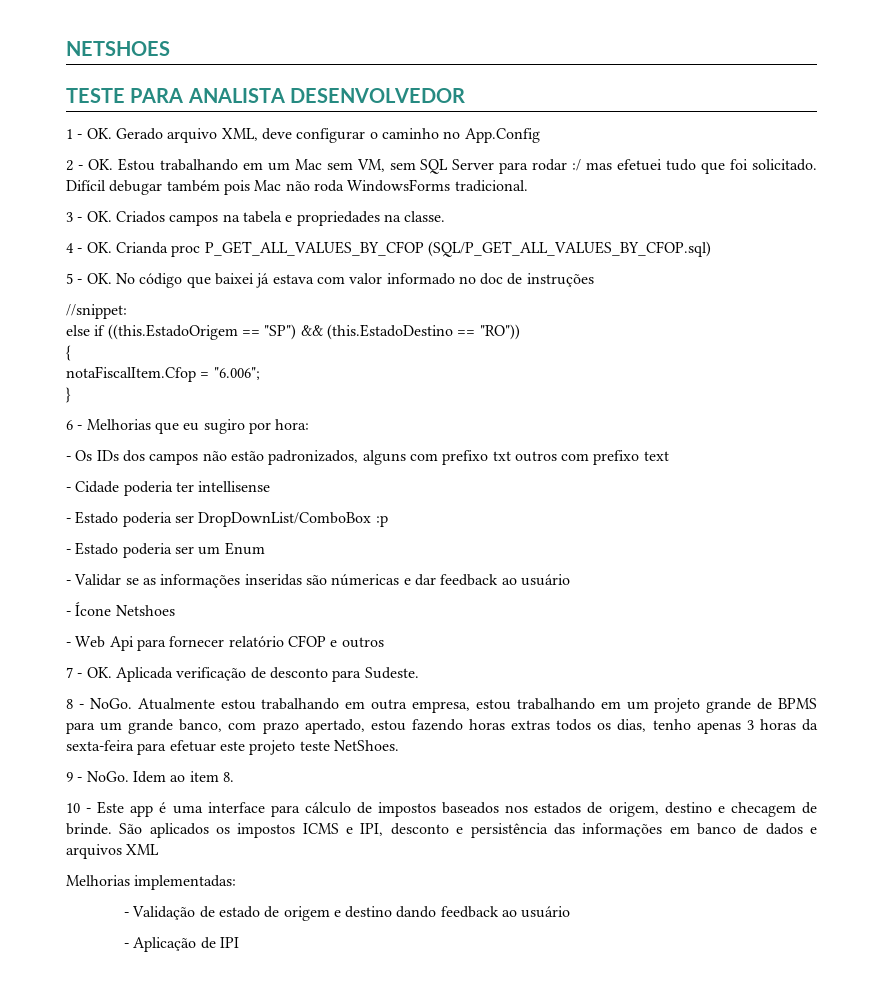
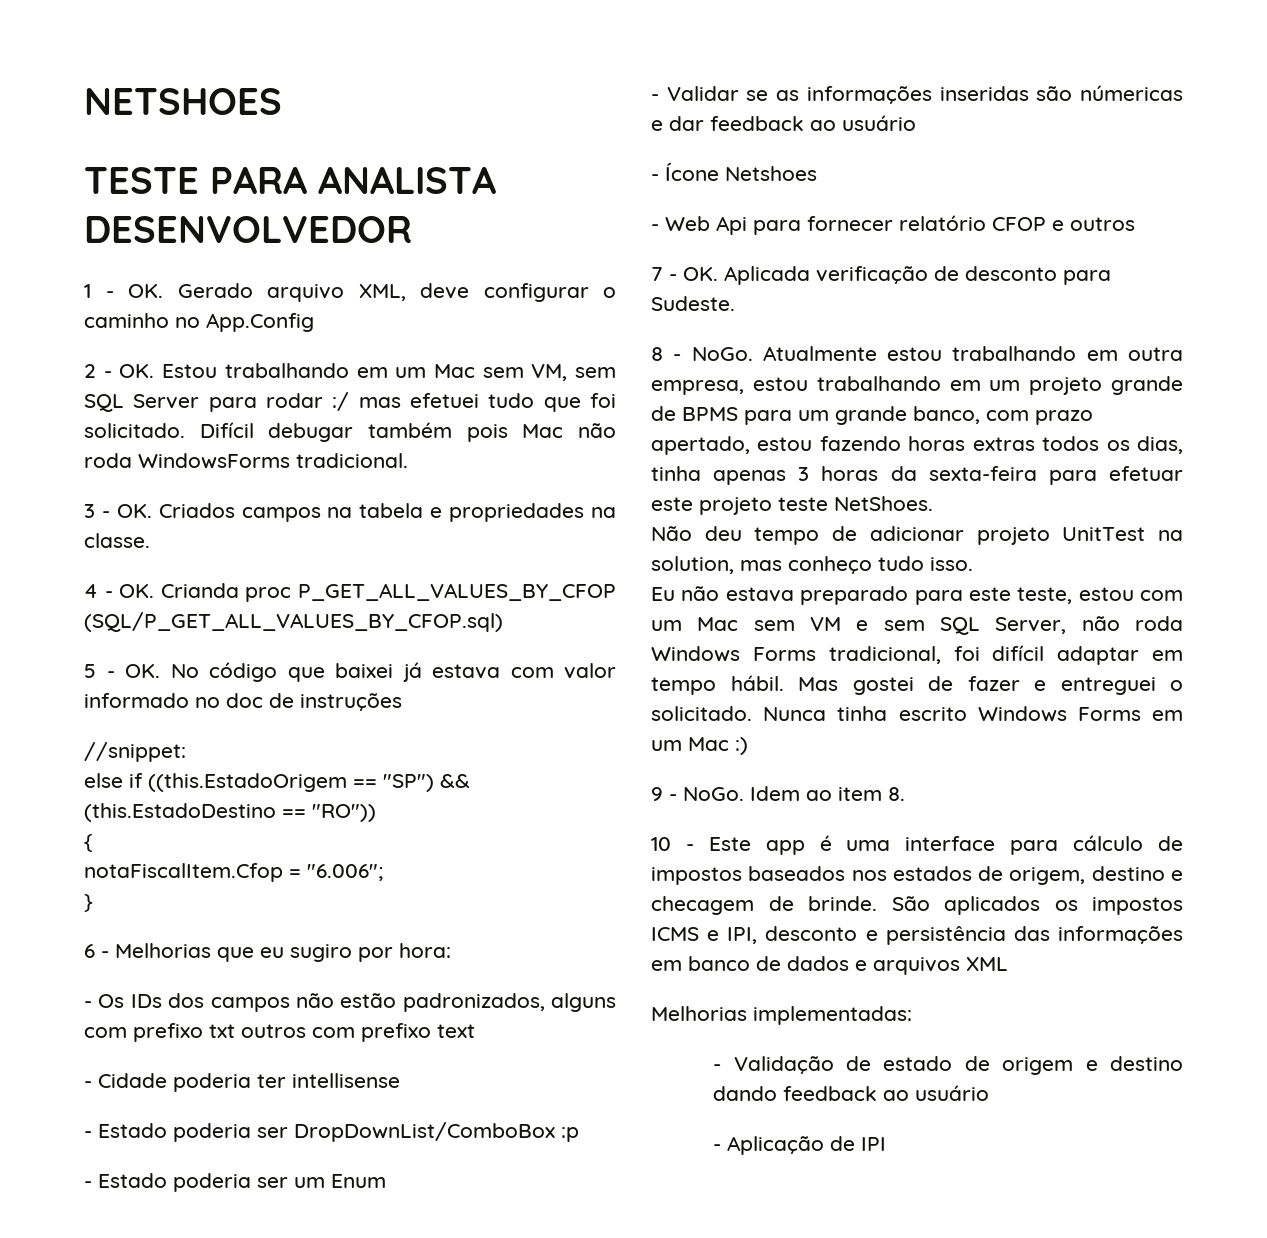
- Atualmente estou trabalhando em outra empresa, estou trabalhando em um projeto grande de BPMS para um grande banco, com prazo apertado, estou fazendo horas extras todos os dias, tenho apenas 3 horas da sexta-feira para efetuar este projeto teste NetShoes.
+ Atualmente estou trabalhando em outra empresa, estou trabalhando em um projeto grande de BPMS para um grande banco, com prazo apertado, estou fazendo horas extras todos os dias, tinha apenas 3 horas da sexta-feira para efetuar este projeto teste NetShoes.
+ Não deu tempo de adicionar projeto UnitTest na solution, mas conheço tudo isso.
+ Eu não estava preparado para este teste, estou com um Mac sem VM e sem SQL Server, não roda Windows Forms tradicional, foi difícil adaptar em tempo hábil. Mas gostei de fazer e entreguei o solicitado. Nunca tinha escrito Windows Forms em um Mac :)

